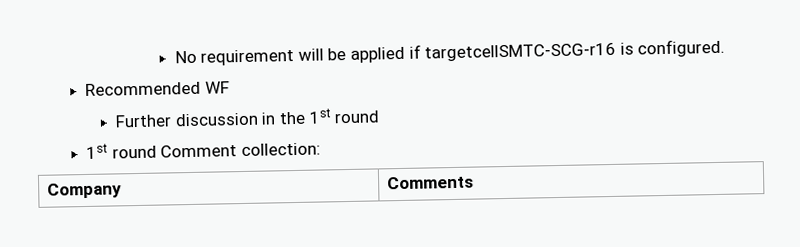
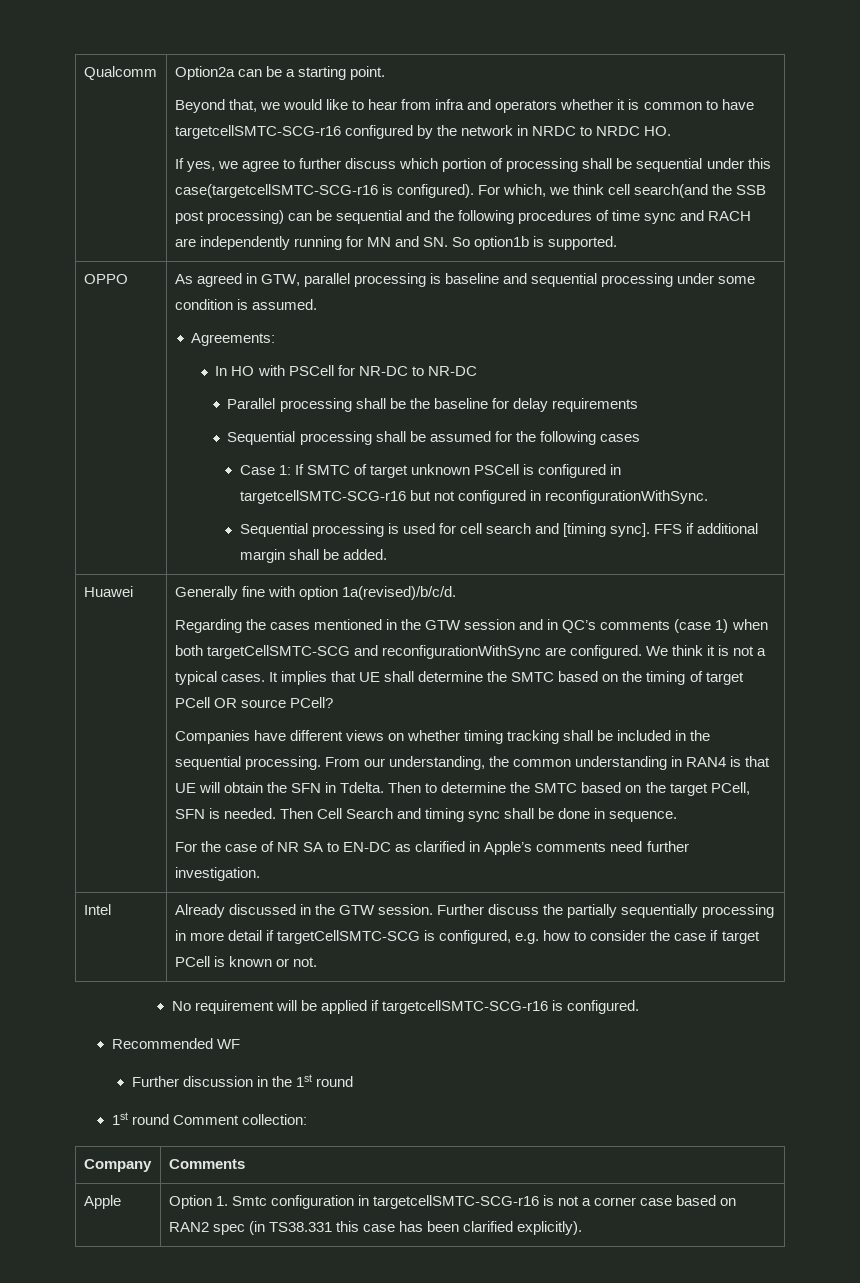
+ Qualcomm | Option2a can be a starting point.
+ Beyond that, we would like to hear from infra and operators whether it is common to have targetcellSMTC-SCG-r16 configured by the network in NRDC to NRDC HO.
+ If yes, we agree to further discuss which portion of processing shall be sequential under this case(targetcellSMTC-SCG-r16 is configured). For which, we think cell search(and the SSB post processing) can be sequential and the following procedures of time sync and RACH are independently running for MN and SN. So option1b is supported.
+ OPPO | As agreed in GTW, parallel processing is baseline and sequential processing under some condition is assumed.
+ Agreements:
+ In HO with PSCell for NR-DC to NR-DC
+ Parallel processing shall be the baseline for delay requirements
+ Sequential processing shall be assumed for the following cases
+ Case 1: If SMTC of target unknown PSCell is configured in targetcellSMTC-SCG-r16 but not configured in reconfigurationWithSync.
+ Sequential processing is used for cell search and [timing sync]. FFS if additional margin shall be added.
+ Huawei | Generally fine with option 1a(revised)/b/c/d.
+ Regarding the cases mentioned in the GTW session and in QC’s comments (case 1) when both targetCellSMTC-SCG and reconfigurationWithSync are configured. We think it is not a typical cases. It implies that UE shall determine the SMTC based on the timing of target PCell OR source PCell?
+ Companies have different views on whether timing tracking shall be included in the sequential processing. From our understanding, the common understanding in RAN4 is that UE will obtain the SFN in Tdelta. Then to determine the SMTC based on the target PCell, SFN is needed. Then Cell Search and timing sync shall be done in sequence.
+ For the case of NR SA to EN-DC as clarified in Apple’s comments need further investigation.
+ Intel | Already discussed in the GTW session. Further discuss the partially sequentially processing in more detail if targetCellSMTC-SCG is configured, e.g. how to consider the case if target PCell is known or not.
+ Apple | Option 1. Smtc configuration in targetcellSMTC-SCG-r16 is not a corner case based on RAN2 spec (in TS38.331 this case has been clarified explicitly).

